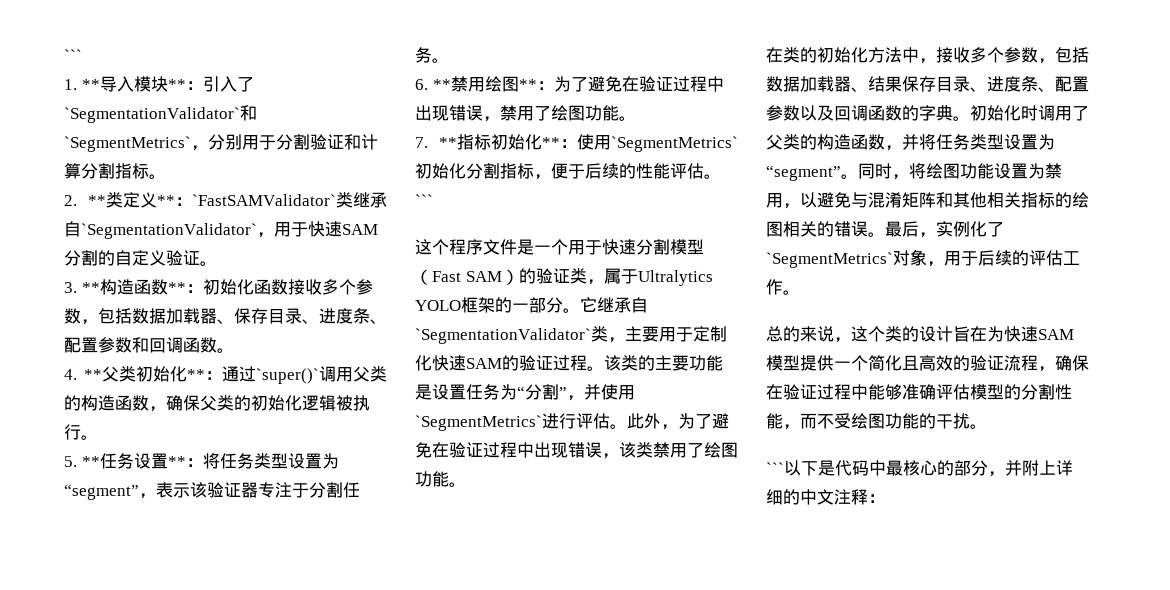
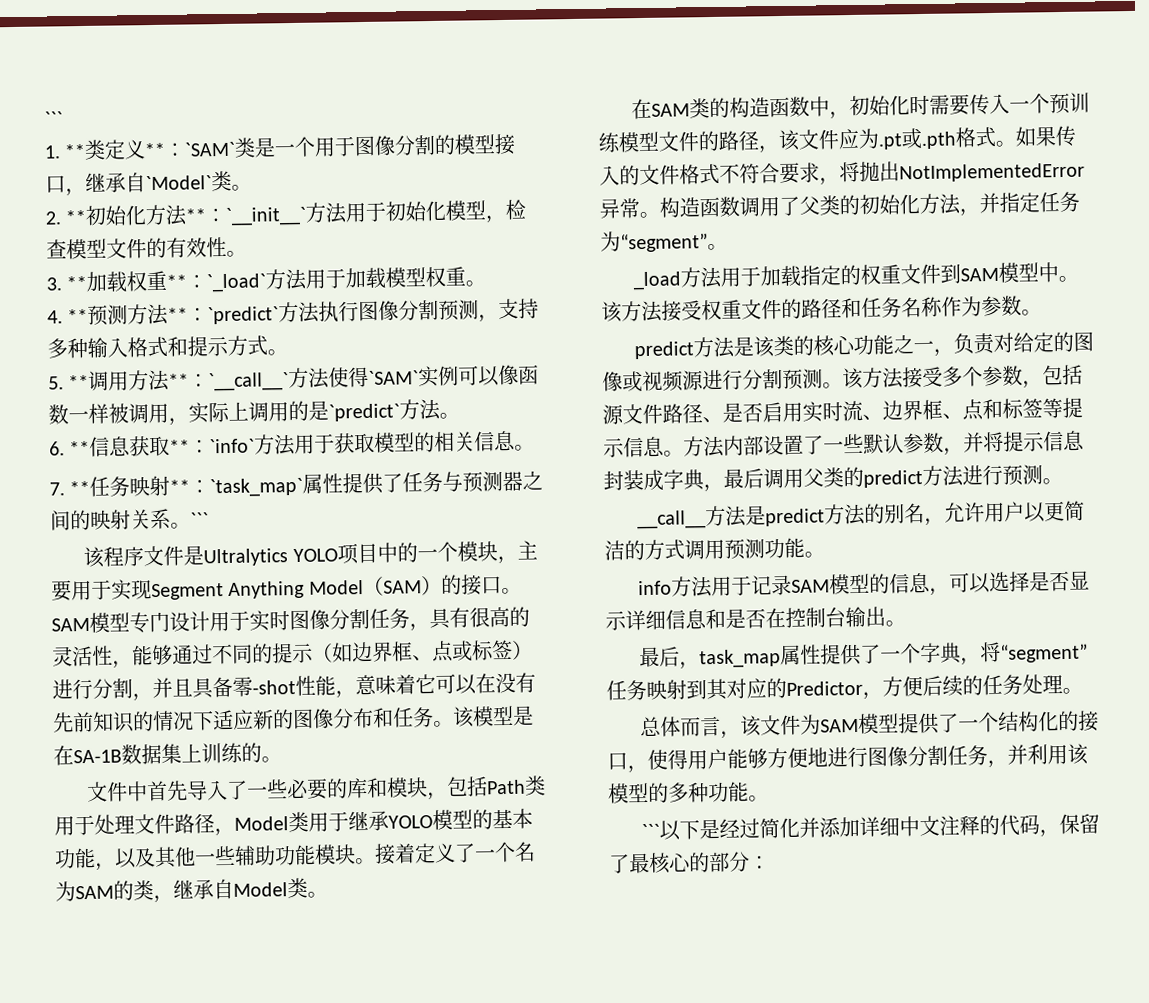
- 1. **导入模块**：引入了`SegmentationValidator`和`SegmentMetrics`，分别用于分割验证和计算分割指标。
- 2. **类定义**：`FastSAMValidator`类继承自`SegmentationValidator`，用于快速SAM分割的自定义验证。
- 3. **构造函数**：初始化函数接收多个参数，包括数据加载器、保存目录、进度条、配置参数和回调函数。
- 4. **父类初始化**：通过`super()`调用父类的构造函数，确保父类的初始化逻辑被执行。
- 5. **任务设置**：将任务类型设置为“segment”，表示该验证器专注于分割任务。
- 6. **禁用绘图**：为了避免在验证过程中出现错误，禁用了绘图功能。
- 7. **指标初始化**：使用`SegmentMetrics`初始化分割指标，便于后续的性能评估。```
- 这个程序文件是一个用于快速分割模型（Fast SAM）的验证类，属于Ultralytics YOLO框架的一部分。它继承自`SegmentationValidator`类，主要用于定制化快速SAM的验证过程。该类的主要功能是设置任务为“分割”，并使用`SegmentMetrics`进行评估。此外，为了避免在验证过程中出现错误，该类禁用了绘图功能。
- 在类的初始化方法中，接收多个参数，包括数据加载器、结果保存目录、进度条、配置参数以及回调函数的字典。初始化时调用了父类的构造函数，并将任务类型设置为“segment”。同时，将绘图功能设置为禁用，以避免与混淆矩阵和其他相关指标的绘图相关的错误。最后，实例化了`SegmentMetrics`对象，用于后续的评估工作。
- 总的来说，这个类的设计旨在为快速SAM模型提供一个简化且高效的验证流程，确保在验证过程中能够准确评估模型的分割性能，而不受绘图功能的干扰。
- ```以下是代码中最核心的部分，并附上详细的中文注释：
+ 1. **类定义**：`SAM`类是一个用于图像分割的模型接口，继承自`Model`类。
+ 2. **初始化方法**：`__init__`方法用于初始化模型，检查模型文件的有效性。
+ 3. **加载权重**：`_load`方法用于加载模型权重。
+ 4. **预测方法**：`predict`方法执行图像分割预测，支持多种输入格式和提示方式。
+ 5. **调用方法**：`__call__`方法使得`SAM`实例可以像函数一样被调用，实际上调用的是`predict`方法。
+ 6. **信息获取**：`info`方法用于获取模型的相关信息。
+ 7. **任务映射**：`task_map`属性提供了任务与预测器之间的映射关系。```
+ 该程序文件是Ultralytics YOLO项目中的一个模块，主要用于实现Segment Anything Model（SAM）的接口。SAM模型专门设计用于实时图像分割任务，具有很高的灵活性，能够通过不同的提示（如边界框、点或标签）进行分割，并且具备零-shot性能，意味着它可以在没有先前知识的情况下适应新的图像分布和任务。该模型是在SA-1B数据集上训练的。
+ 文件中首先导入了一些必要的库和模块，包括Path类用于处理文件路径，Model类用于继承YOLO模型的基本功能，以及其他一些辅助功能模块。接着定义了一个名为SAM的类，继承自Model类。
+ 在SAM类的构造函数中，初始化时需要传入一个预训练模型文件的路径，该文件应为.pt或.pth格式。如果传入的文件格式不符合要求，将抛出NotImplementedError异常。构造函数调用了父类的初始化方法，并指定任务为“segment”。
+ _load方法用于加载指定的权重文件到SAM模型中。该方法接受权重文件的路径和任务名称作为参数。
+ predict方法是该类的核心功能之一，负责对给定的图像或视频源进行分割预测。该方法接受多个参数，包括源文件路径、是否启用实时流、边界框、点和标签等提示信息。方法内部设置了一些默认参数，并将提示信息封装成字典，最后调用父类的predict方法进行预测。
+ __call__方法是predict方法的别名，允许用户以更简洁的方式调用预测功能。
+ info方法用于记录SAM模型的信息，可以选择是否显示详细信息和是否在控制台输出。
+ 最后，task_map属性提供了一个字典，将“segment”任务映射到其对应的Predictor，方便后续的任务处理。
+ 总体而言，该文件为SAM模型提供了一个结构化的接口，使得用户能够方便地进行图像分割任务，并利用该模型的多种功能。
+ ```以下是经过简化并添加详细中文注释的代码，保留了最核心的部分：

